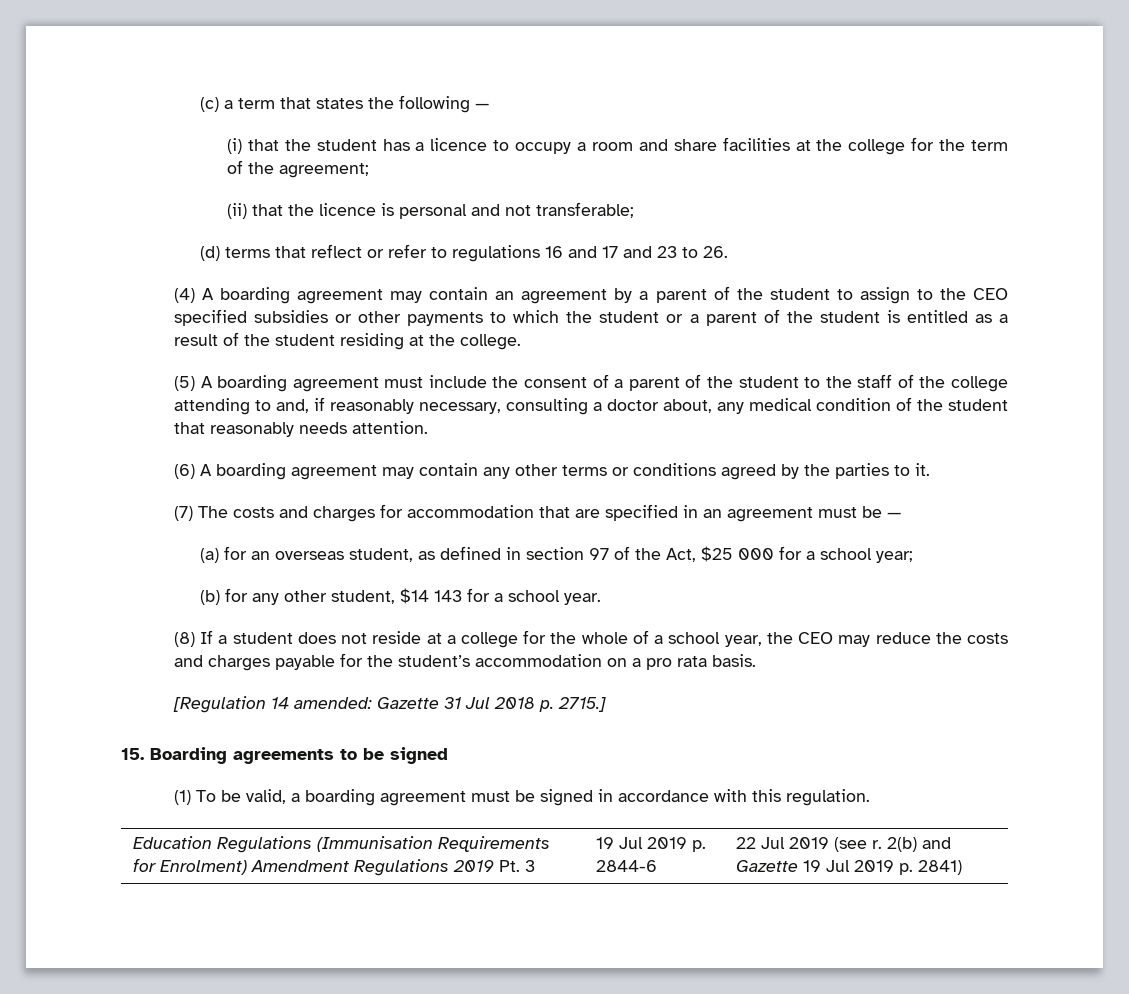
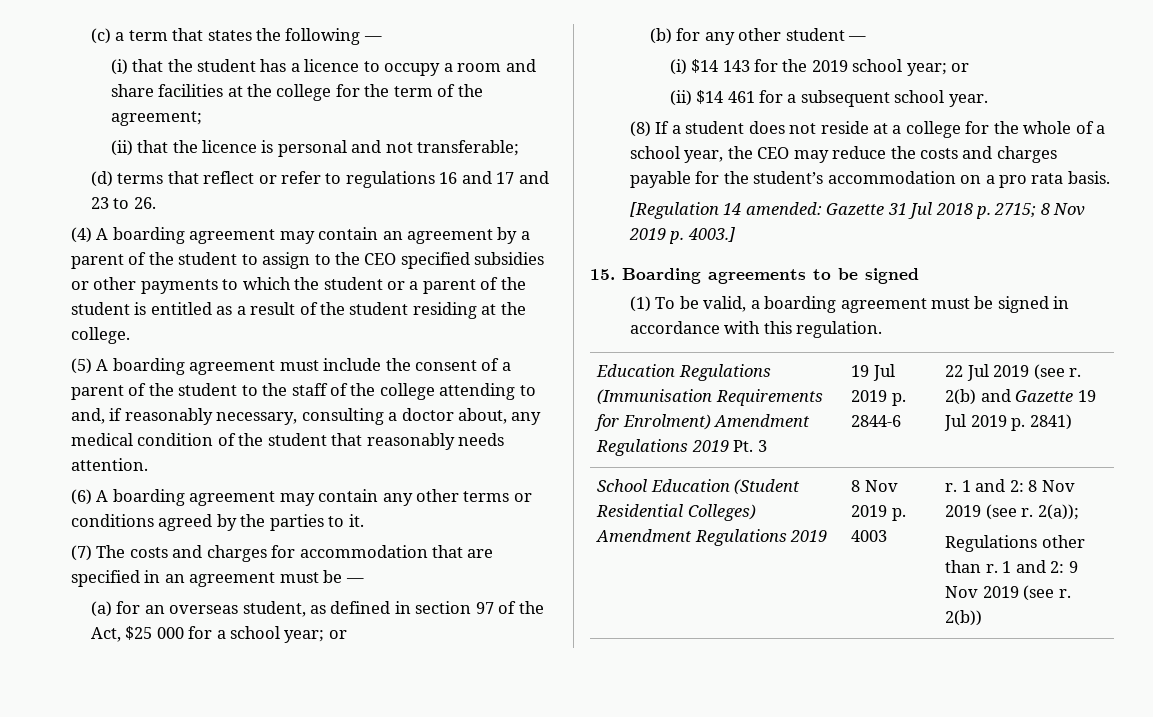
- (a) for an overseas student, as defined in section 97 of the Act, $25 000 for a school year;
+ (a) for an overseas student, as defined in section 97 of the Act, $25 000 for a school year; or
- (b) for any other student, $14 143 for a school year.
+ (b) for any other student —
+ (i) $14 143 for the 2019 school year; or
+ (ii) $14 461 for a subsequent school year.
- [Regulation 14 amended: Gazette 31 Jul 2018 p. 2715.]
+ [Regulation 14 amended: Gazette 31 Jul 2018 p. 2715; 8 Nov 2019 p. 4003.]
+ School Education (Student Residential Colleges) Amendment Regulations 2019 | 8 Nov 2019 p. 4003 | r. 1 and 2: 8 Nov 2019 (see r. 2(a));
+ Regulations other than r. 1 and 2: 9 Nov 2019 (see r. 2(b))

